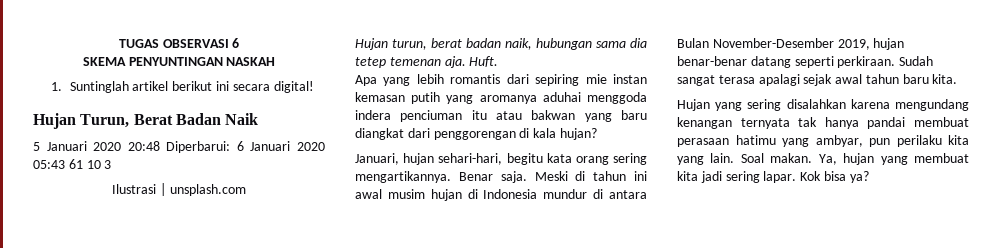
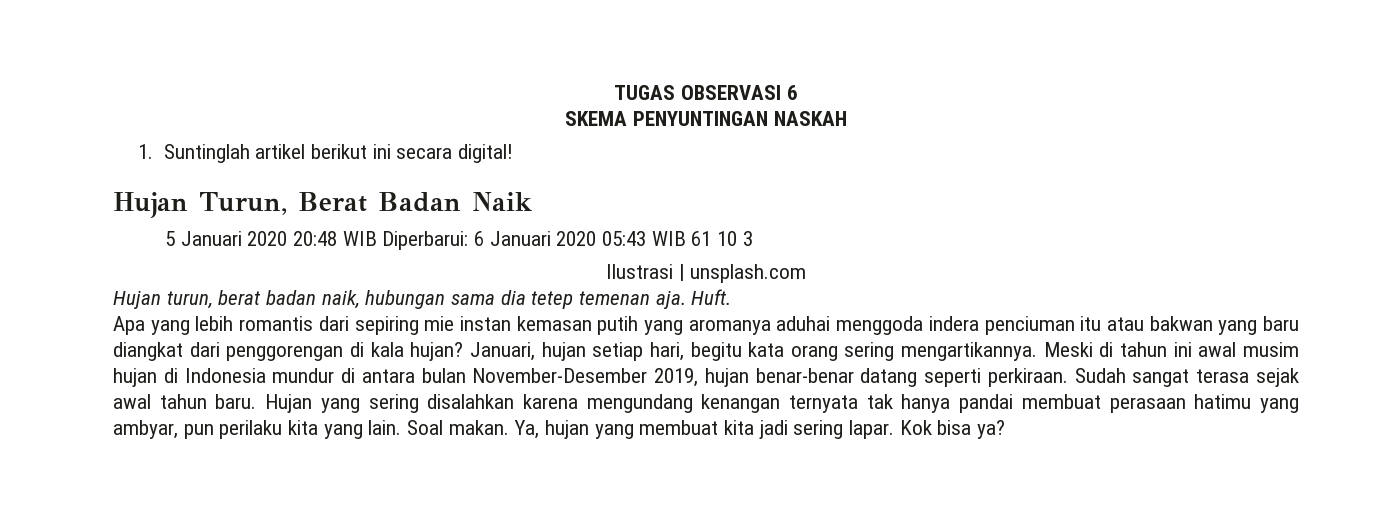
- 5 Januari 2020 20:48 Diperbarui: 6 Januari 2020 05:43 61 10 3
+ 5 Januari 2020 20:48 WIB Diperbarui: 6 Januari 2020 05:43 WIB 61 10 3
- Apa yang lebih romantis dari sepiring mie instan kemasan putih yang aromanya aduhai menggoda indera penciuman itu atau bakwan yang baru diangkat dari penggorengan di kala hujan?
- Januari, hujan sehari-hari, begitu kata orang sering mengartikannya.
+ Apa yang lebih romantis dari sepiring mie instan kemasan putih yang aromanya aduhai menggoda indera penciuman itu atau bakwan yang baru diangkat dari penggorengan di kala hujan? Januari, hujan setiap hari, begitu kata orang sering mengartikannya.
- Benar saja.
- Meski di tahun ini awal musim hujan di Indonesia mundur di antara Bulan November-Desember 2019, hujan benar-benar datang seperti perkiraan.
+ Meski di tahun ini awal musim hujan di Indonesia mundur di antara bulan November-Desember 2019, hujan benar-benar datang seperti perkiraan.
- Sudah sangat terasa apalagi sejak awal tahun baru kita.
- Hujan yang sering disalahkan karena mengundang kenangan ternyata tak hanya pandai membuat perasaan hatimu yang ambyar, pun perilaku kita yang lain.
+ Sudah sangat terasa sejak awal tahun baru. Hujan yang sering disalahkan karena mengundang kenangan ternyata tak hanya pandai membuat perasaan hatimu yang ambyar, pun perilaku kita yang lain.

